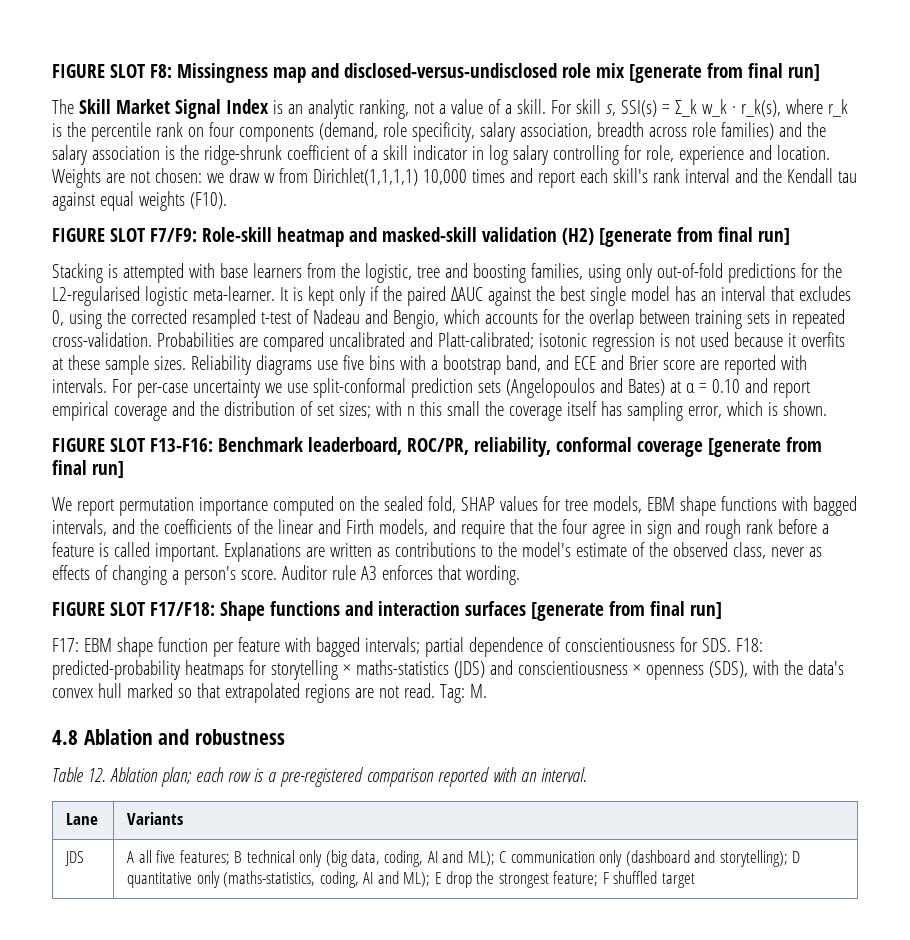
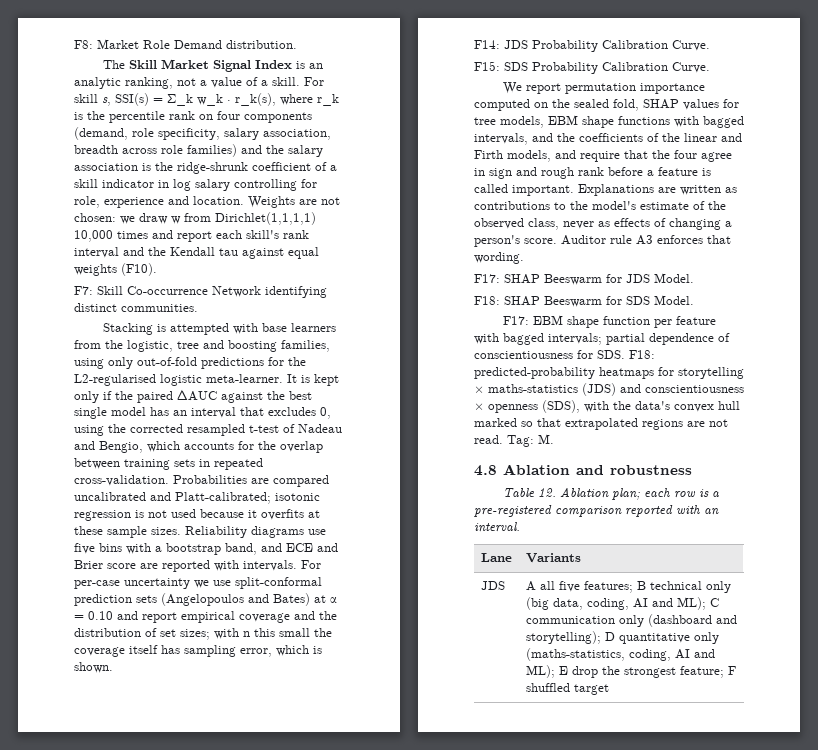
- FIGURE SLOT F8: Missingness map and disclosed-versus-undisclosed role mix [generate from final run]
+ F8: Market Role Demand distribution.
- FIGURE SLOT F7/F9: Role-skill heatmap and masked-skill validation (H2) [generate from final run]
+ F7: Skill Co-occurrence Network identifying distinct communities.
- FIGURE SLOT F13-F16: Benchmark leaderboard, ROC/PR, reliability, conformal coverage [generate from final run]
+ F14: JDS Probability Calibration Curve.
+ F15: SDS Probability Calibration Curve.
- FIGURE SLOT F17/F18: Shape functions and interaction surfaces [generate from final run]
+ F17: SHAP Beeswarm for JDS Model.
+ F18: SHAP Beeswarm for SDS Model.

